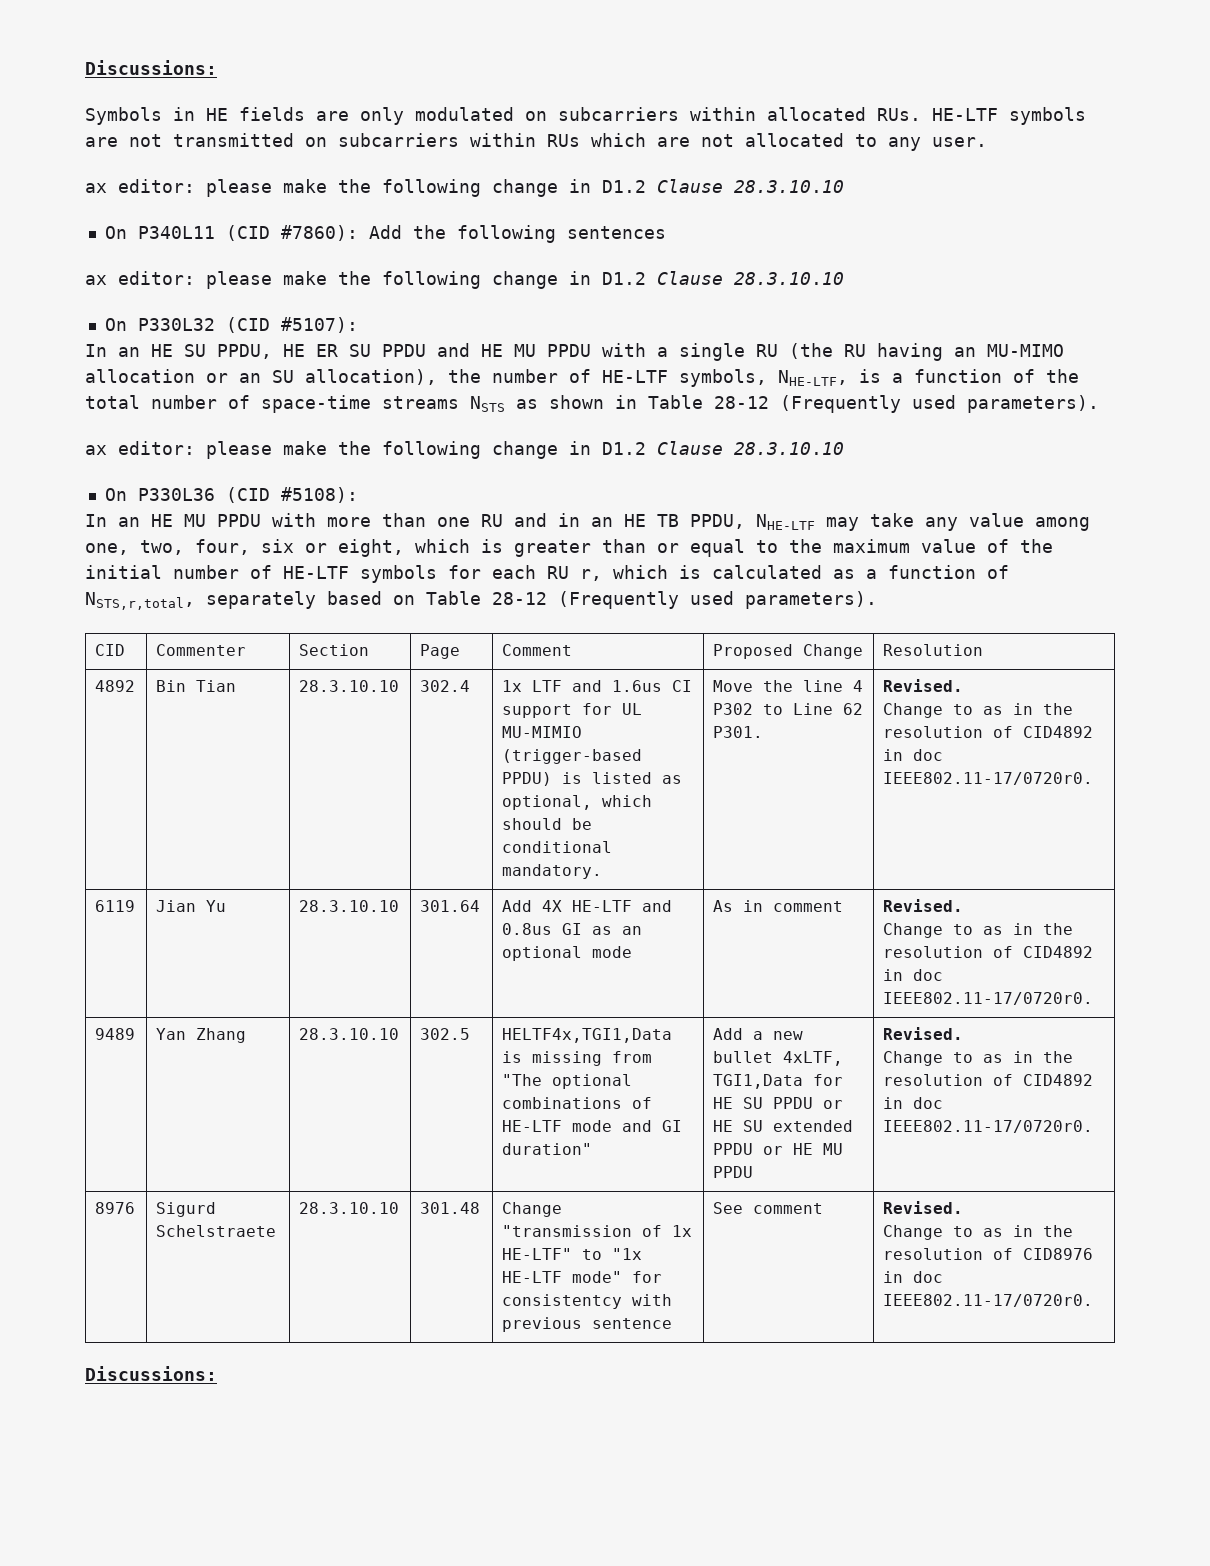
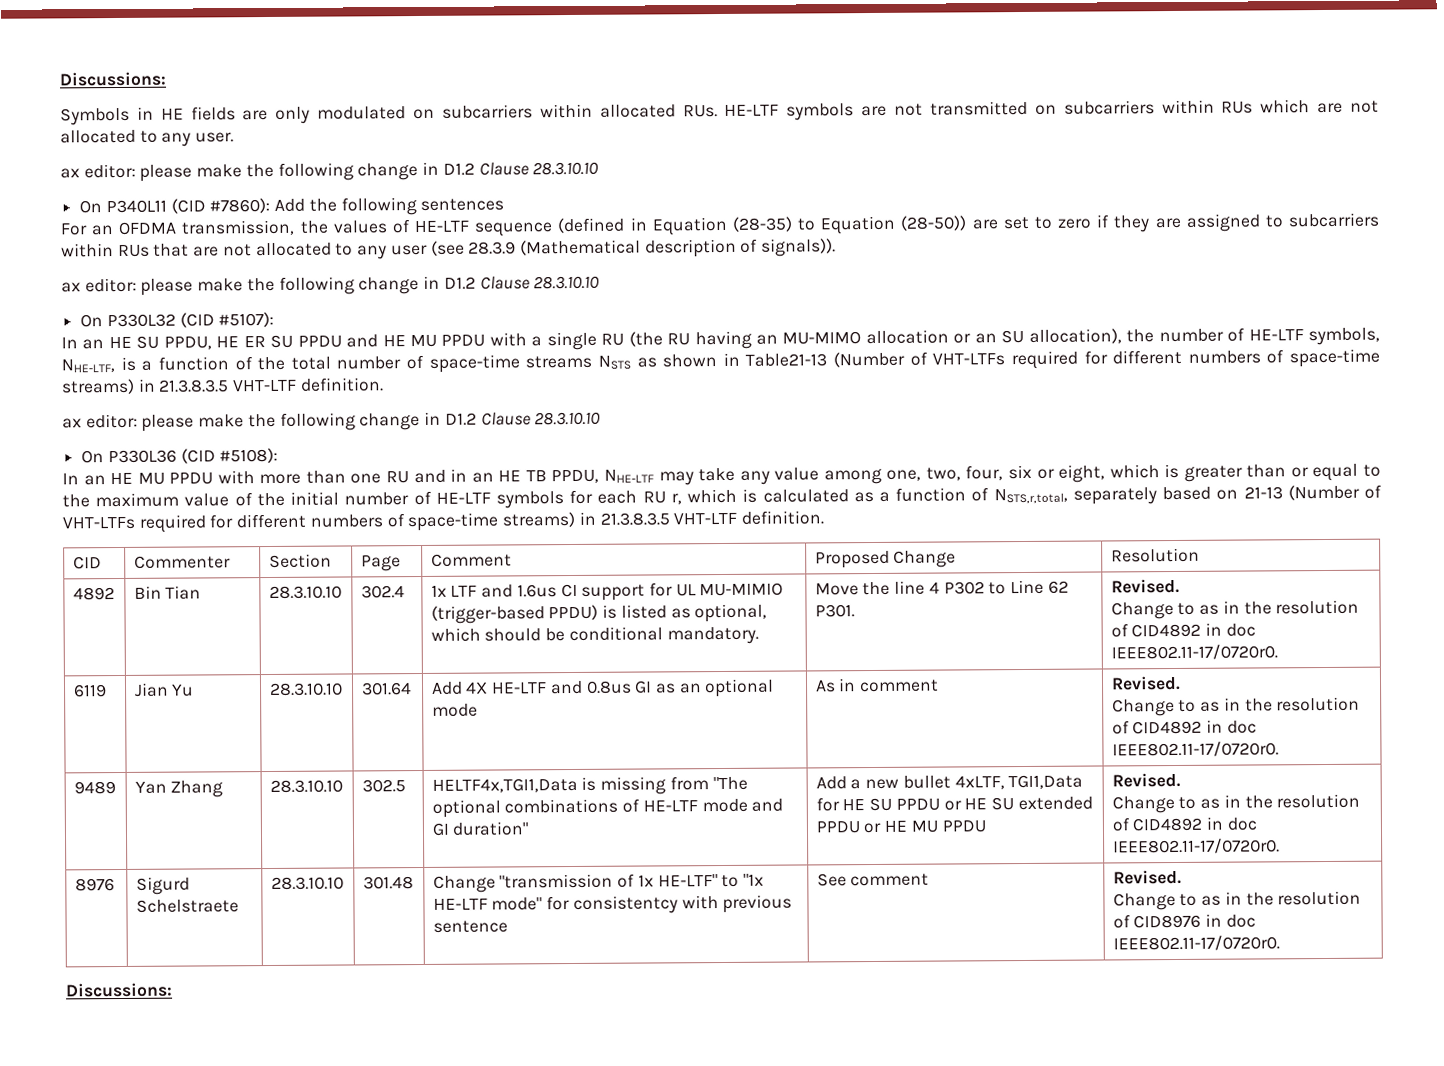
+ For an OFDMA transmission, the values of HE-LTF sequence (defined in Equation (28-35) to Equation (28-50)) are set to zero if they are assigned to subcarriers within RUs that are not allocated to any user (see 28.3.9 (Mathematical description of signals)).
- In an HE SU PPDU, HE ER SU PPDU and HE MU PPDU with a single RU (the RU having an MU-MIMO allocation or an SU allocation), the number of HE-LTF symbols, NHE-LTF, is a function of the total number of space-time streams NSTS as shown in Table 28-12 (Frequently used parameters).
+ In an HE SU PPDU, HE ER SU PPDU and HE MU PPDU with a single RU (the RU having an MU-MIMO allocation or an SU allocation), the number of HE-LTF symbols, NHE-LTF, is a function of the total number of space-time streams NSTS as shown in Table21-13 (Number of VHT-LTFs required for different numbers of space-time streams) in 21.3.8.3.5 VHT-LTF definition.
- In an HE MU PPDU with more than one RU and in an HE TB PPDU, NHE-LTF may take any value among one, two, four, six or eight, which is greater than or equal to the maximum value of the initial number of HE-LTF symbols for each RU r, which is calculated as a function of NSTS,r,total, separately based on Table 28-12 (Frequently used parameters).
+ In an HE MU PPDU with more than one RU and in an HE TB PPDU, NHE-LTF may take any value among one, two, four, six or eight, which is greater than or equal to the maximum value of the initial number of HE-LTF symbols for each RU r, which is calculated as a function of NSTS,r,total, separately based on 21-13 (Number of VHT-LTFs required for different numbers of space-time streams) in 21.3.8.3.5 VHT-LTF definition.

